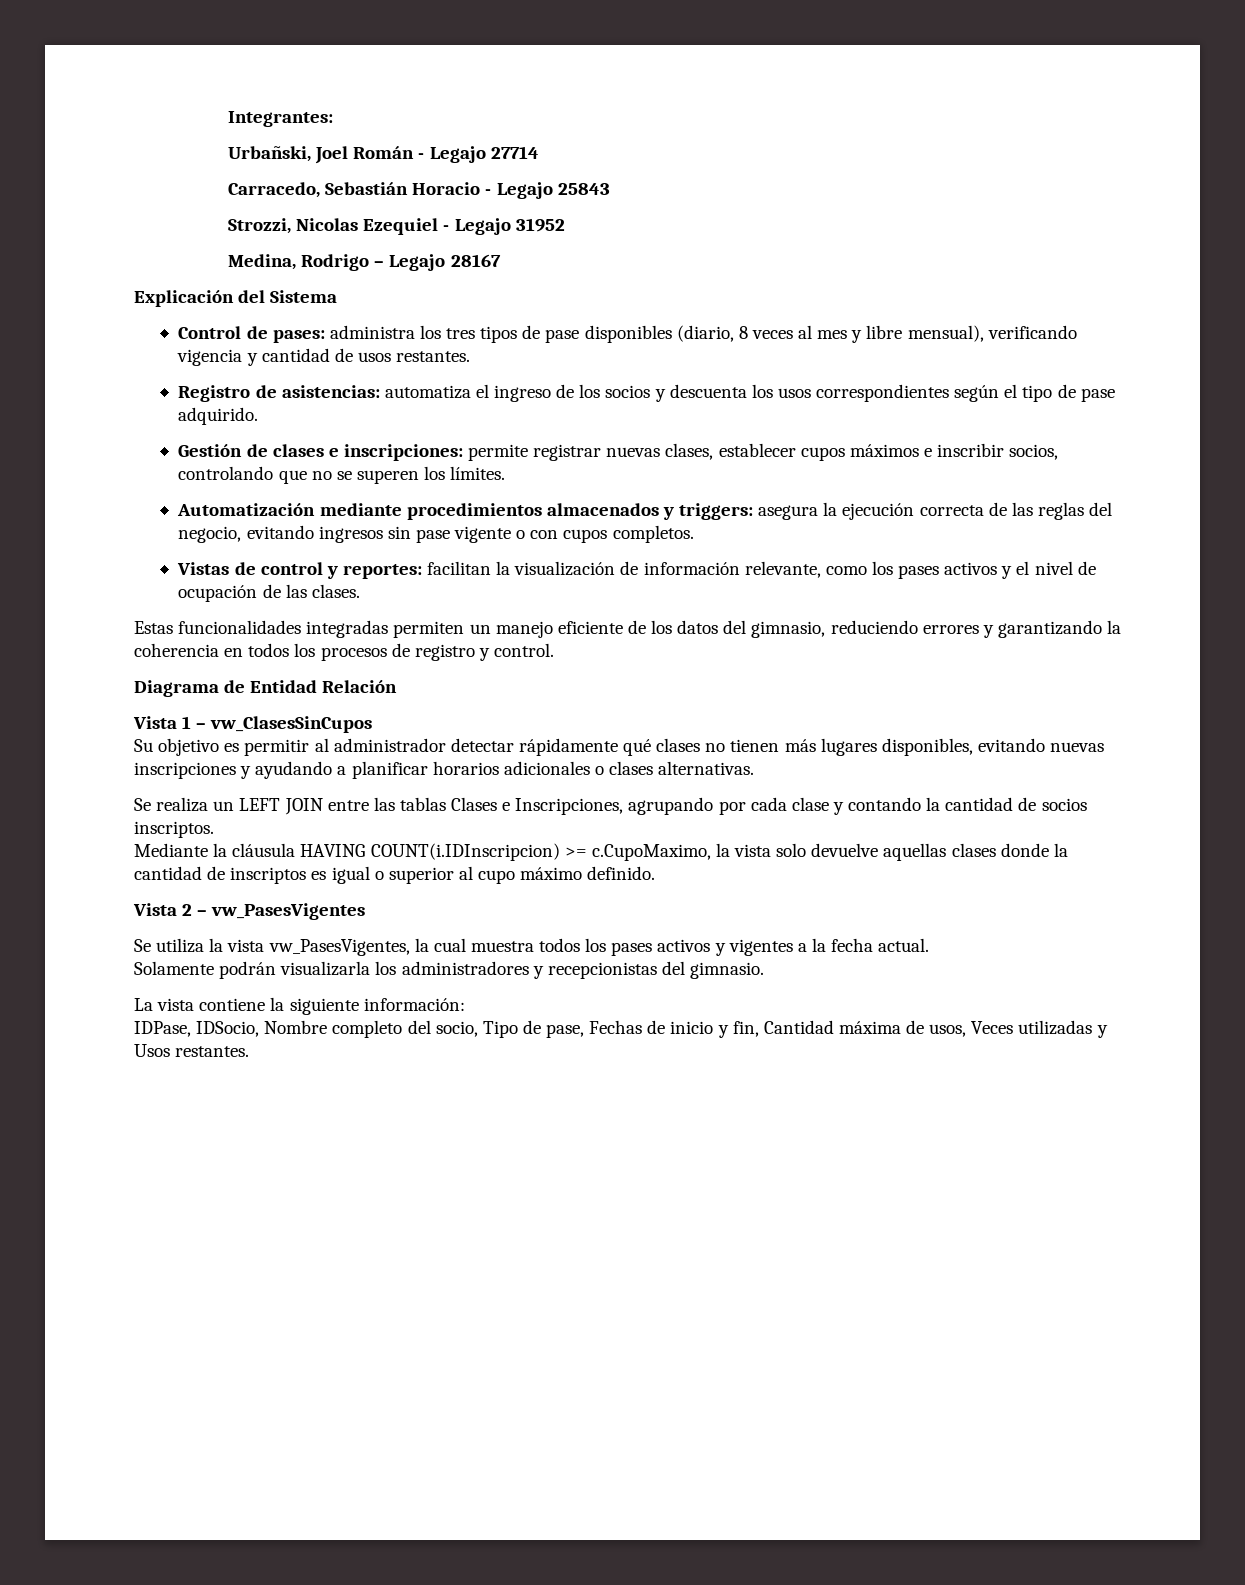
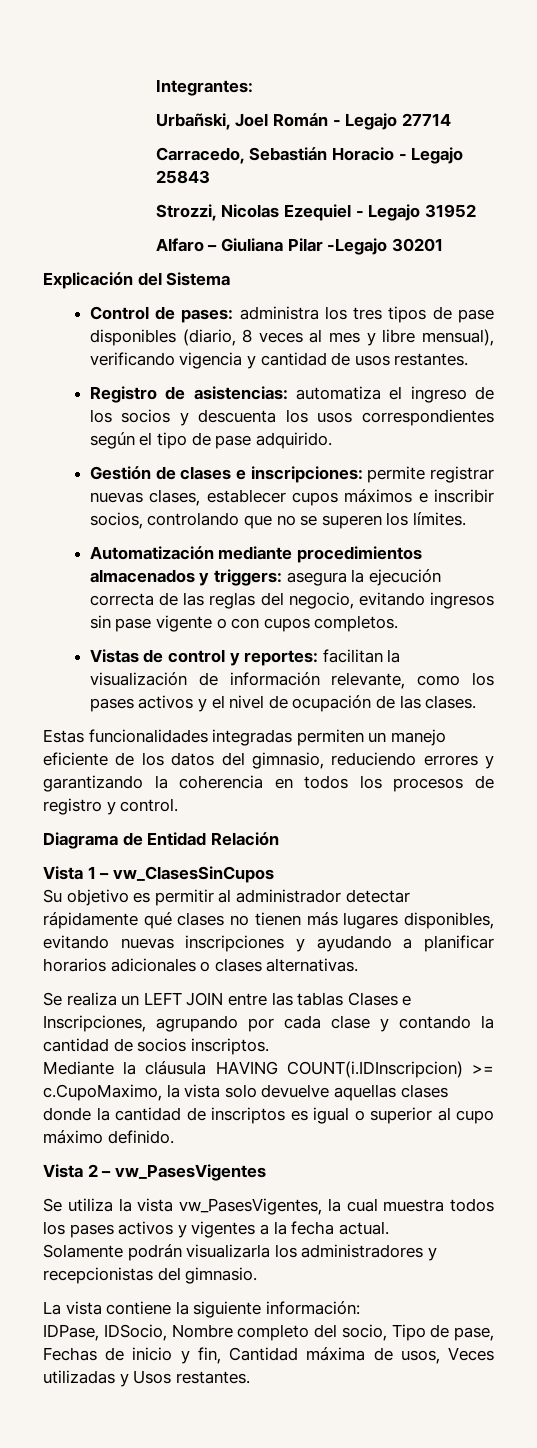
- Medina, Rodrigo – Legajo 28167
+ Alfaro – Giuliana Pilar -Legajo 30201

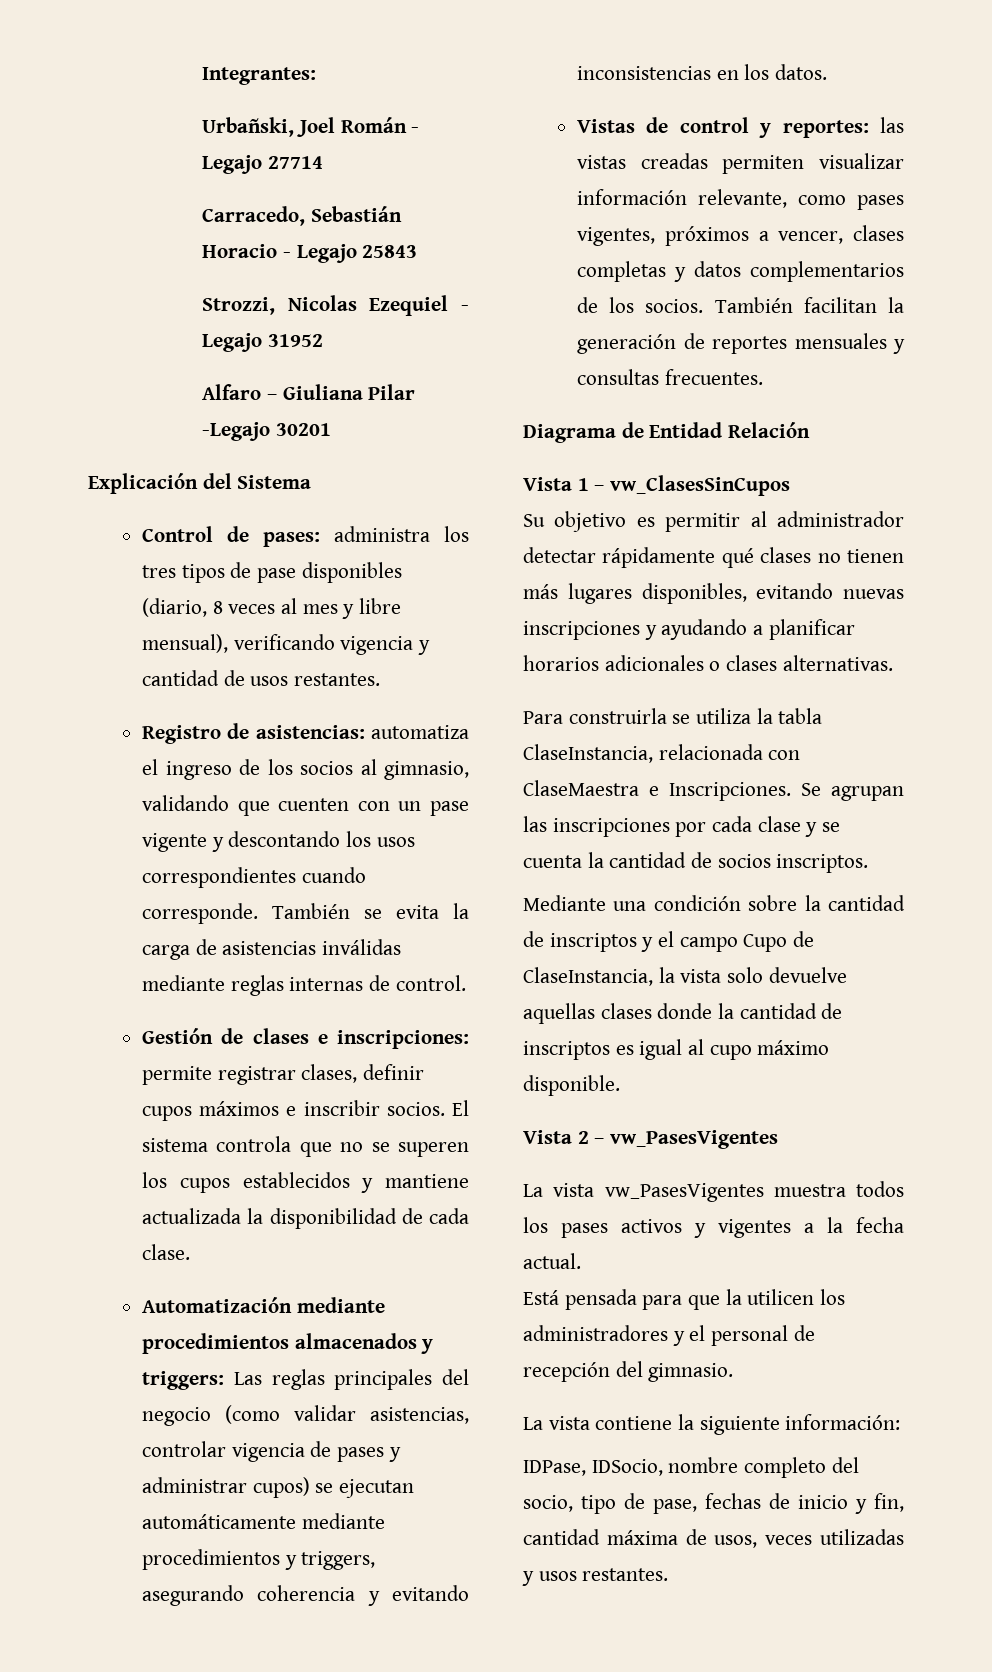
- Registro de asistencias: automatiza el ingreso de los socios y descuenta los usos correspondientes según el tipo de pase adquirido.
+ Registro de asistencias: automatiza el ingreso de los socios al gimnasio, validando que cuenten con un pase vigente y descontando los usos correspondientes cuando corresponde. También se evita la carga de asistencias inválidas mediante reglas internas de control.
- Gestión de clases e inscripciones: permite registrar nuevas clases, establecer cupos máximos e inscribir socios, controlando que no se superen los límites.
+ Gestión de clases e inscripciones: permite registrar clases, definir cupos máximos e inscribir socios. El sistema controla que no se superen los cupos establecidos y mantiene actualizada la disponibilidad de cada clase.
- Automatización mediante procedimientos almacenados y triggers: asegura la ejecución correcta de las reglas del negocio, evitando ingresos sin pase vigente o con cupos completos.
+ Automatización mediante procedimientos almacenados y triggers: Las reglas principales del negocio (como validar asistencias, controlar vigencia de pases y administrar cupos) se ejecutan automáticamente mediante procedimientos y triggers, asegurando coherencia y evitando inconsistencias en los datos.
- Vistas de control y reportes: facilitan la visualización de información relevante, como los pases activos y el nivel de ocupación de las clases.
- Estas funcionalidades integradas permiten un manejo eficiente de los datos del gimnasio, reduciendo errores y garantizando la coherencia en todos los procesos de registro y control.
+ Vistas de control y reportes: las vistas creadas permiten visualizar información relevante, como pases vigentes, próximos a vencer, clases completas y datos complementarios de los socios. También facilitan la generación de reportes mensuales y consultas frecuentes.
- Se realiza un LEFT JOIN entre las tablas Clases e Inscripciones, agrupando por cada clase y contando la cantidad de socios inscriptos.
+ Para construirla se utiliza la tabla ClaseInstancia, relacionada con ClaseMaestra e Inscripciones. Se agrupan las inscripciones por cada clase y se cuenta la cantidad de socios inscriptos.
- Mediante la cláusula HAVING COUNT(i.IDInscripcion) >= c.CupoMaximo, la vista solo devuelve aquellas clases donde la cantidad de inscriptos es igual o superior al cupo máximo definido.
+ Mediante una condición sobre la cantidad de inscriptos y el campo Cupo de ClaseInstancia, la vista solo devuelve aquellas clases donde la cantidad de inscriptos es igual al cupo máximo disponible.
- Se utiliza la vista vw_PasesVigentes, la cual muestra todos los pases activos y vigentes a la fecha actual.
+ La vista vw_PasesVigentes muestra todos los pases activos y vigentes a la fecha actual.
- Solamente podrán visualizarla los administradores y recepcionistas del gimnasio.
+ Está pensada para que la utilicen los administradores y el personal de recepción del gimnasio.
- IDPase, IDSocio, Nombre completo del socio, Tipo de pase, Fechas de inicio y fin, Cantidad máxima de usos, Veces utilizadas y Usos restantes.
+ IDPase, IDSocio, nombre completo del socio, tipo de pase, fechas de inicio y fin, cantidad máxima de usos, veces utilizadas y usos restantes.

